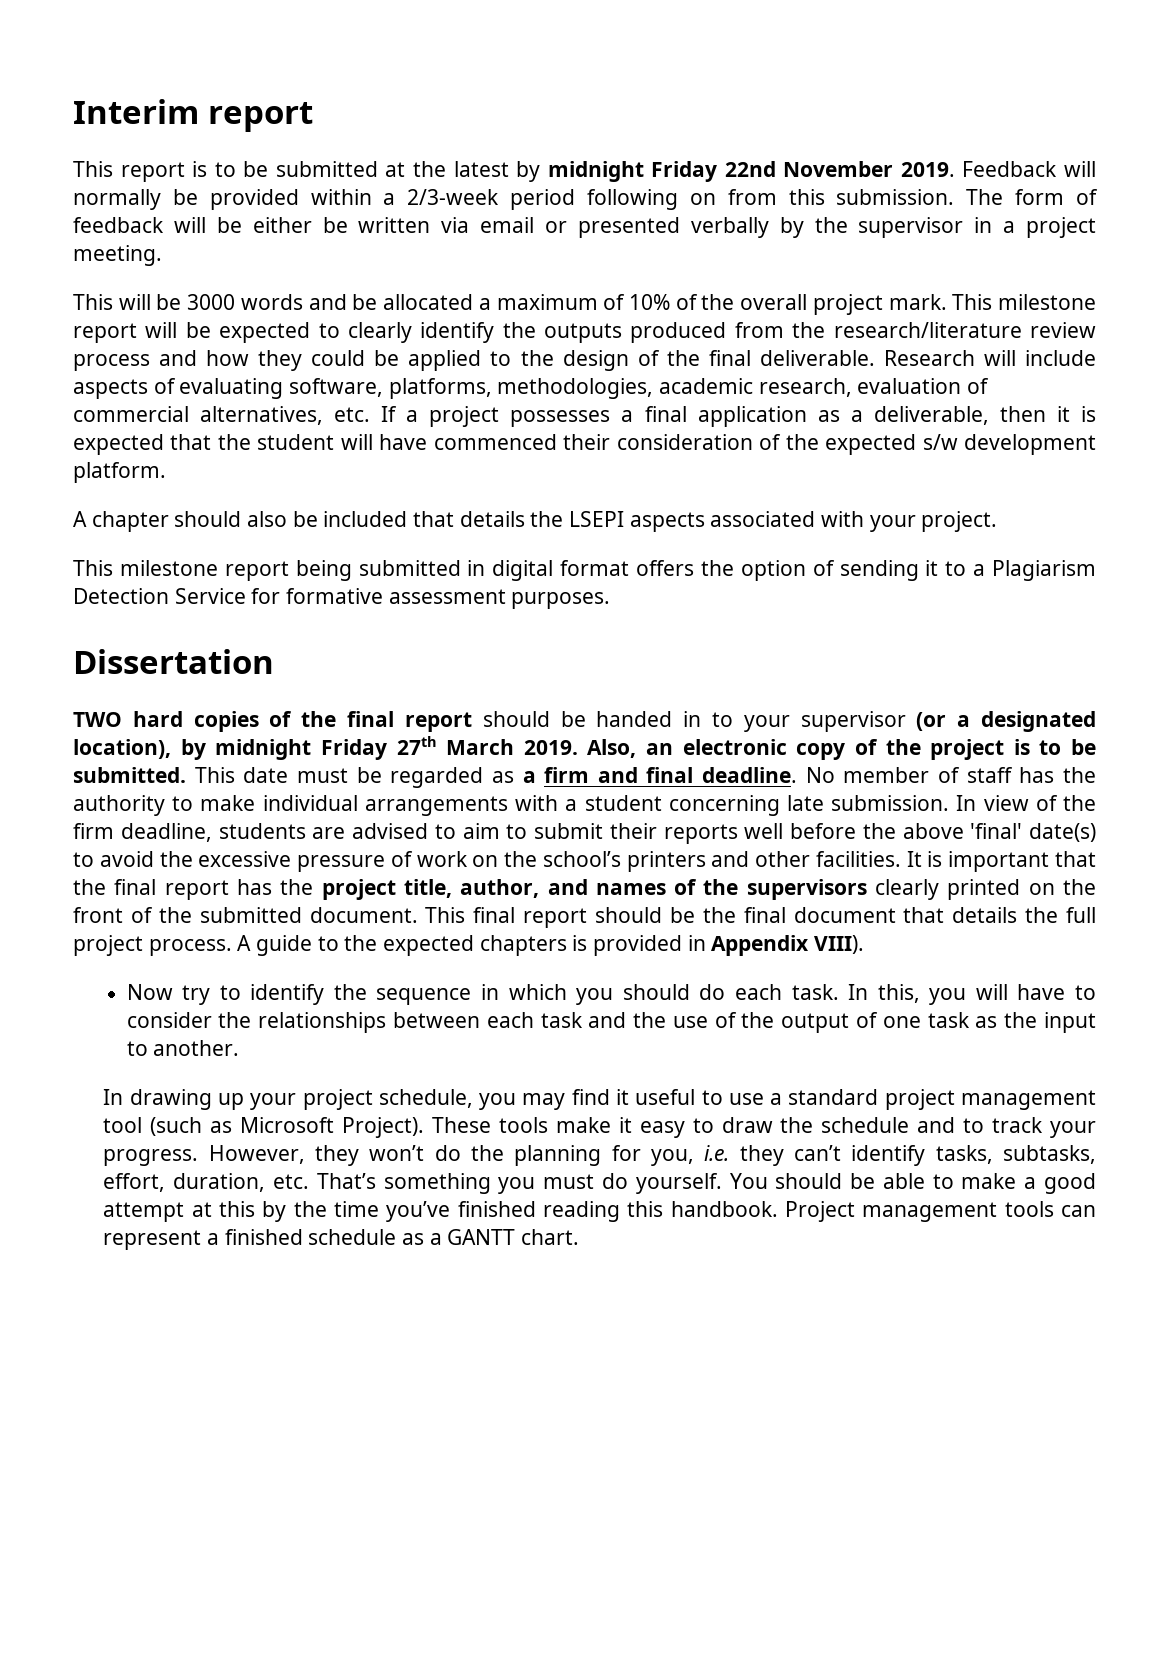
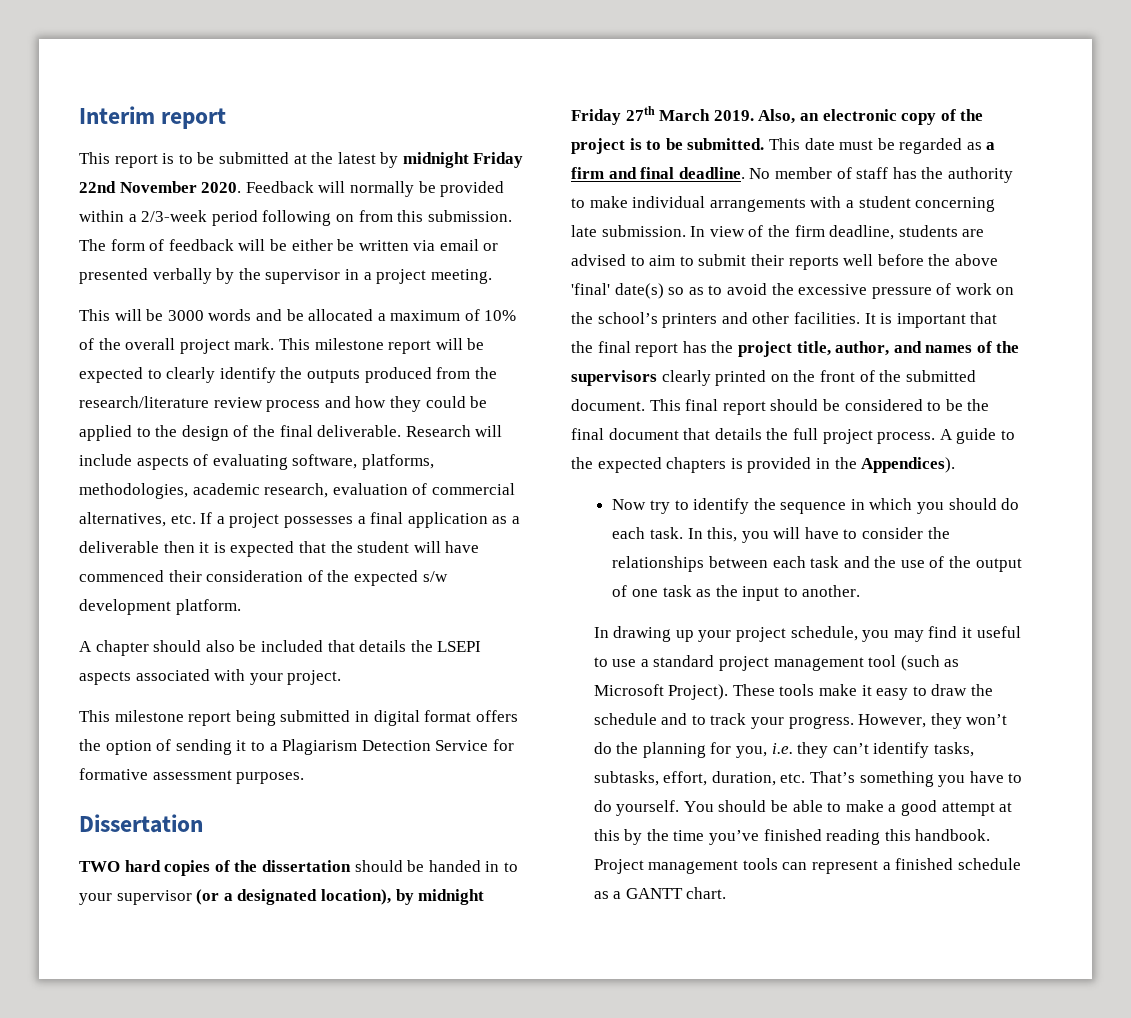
- This report is to be submitted at the latest by midnight Friday 22nd November 2019.
+ This report is to be submitted at the latest by midnight Friday 22nd November 2020.
- Research will include aspects of evaluating software, platforms, methodologies, academic research, evaluation of commercial alternatives, etc. If a project possesses a final application as a deliverable, then it is expected that the student will have commenced their consideration of the expected s/w development platform.
+ Research will include aspects of evaluating software, platforms, methodologies, academic research, evaluation of commercial alternatives, etc. If a project possesses a final application as a deliverable then it is expected that the student will have commenced their consideration of the expected s/w development platform.
- TWO hard copies of the final report should be handed in to your supervisor (or a designated location), by midnight Friday 27th March 2019.
+ TWO hard copies of the dissertation should be handed in to your supervisor (or a designated location), by midnight Friday 27th March 2019.
- In view of the firm deadline, students are advised to aim to submit their reports well before the above 'final' date(s) to avoid the excessive pressure of work on the school’s printers and other facilities.
+ In view of the firm deadline, students are advised to aim to submit their reports well before the above 'final' date(s) so as to avoid the excessive pressure of work on the school’s printers and other facilities.
- This final report should be the final document that details the full project process.
+ This final report should be considered to be the final document that details the full project process.
- A guide to the expected chapters is provided in Appendix VIII).
+ A guide to the expected chapters is provided in the Appendices).
- However, they won’t do the planning for you, i.e. they can’t identify tasks, subtasks, effort, duration, etc. That’s something you must do yourself.
+ However, they won’t do the planning for you, i.e. they can’t identify tasks, subtasks, effort, duration, etc. That’s something you have to do yourself.

